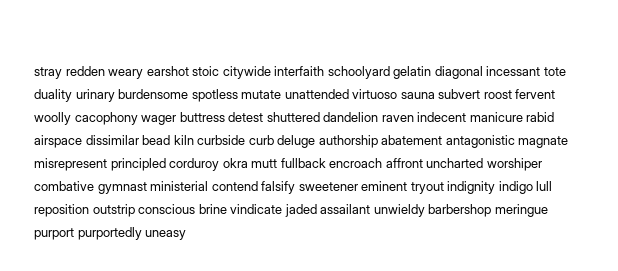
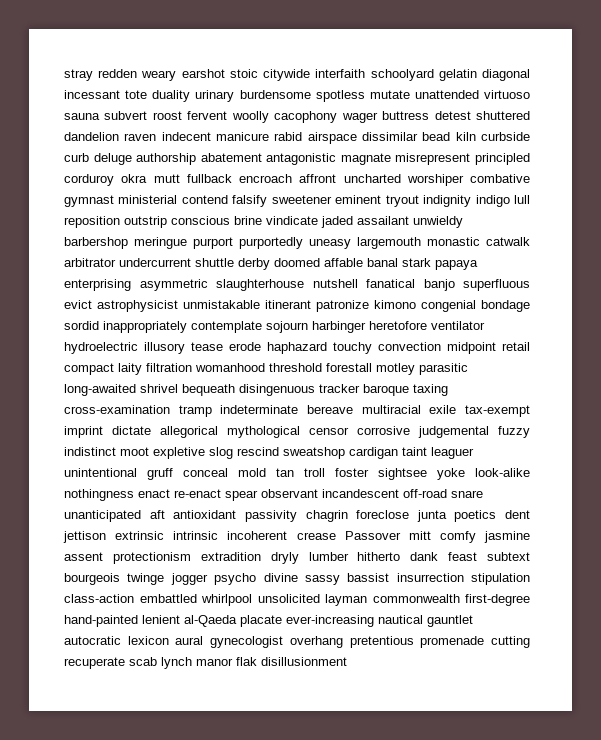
- stray redden weary earshot stoic citywide interfaith schoolyard gelatin diagonal incessant tote duality urinary burdensome spotless mutate unattended virtuoso sauna subvert roost fervent woolly cacophony wager buttress detest shuttered dandelion raven indecent manicure rabid airspace dissimilar bead kiln curbside curb deluge authorship abatement antagonistic magnate misrepresent principled corduroy okra mutt fullback encroach affront uncharted worshiper combative gymnast ministerial contend falsify sweetener eminent tryout indignity indigo lull reposition outstrip conscious brine vindicate jaded assailant unwieldy barbershop meringue purport purportedly uneasy
+ stray redden weary earshot stoic citywide interfaith schoolyard gelatin diagonal incessant tote duality urinary burdensome spotless mutate unattended virtuoso sauna subvert roost fervent woolly cacophony wager buttress detest shuttered dandelion raven indecent manicure rabid airspace dissimilar bead kiln curbside curb deluge authorship abatement antagonistic magnate misrepresent principled corduroy okra mutt fullback encroach affront uncharted worshiper combative gymnast ministerial contend falsify sweetener eminent tryout indignity indigo lull reposition outstrip conscious brine vindicate jaded assailant unwieldy barbershop meringue purport purportedly uneasy largemouth monastic catwalk arbitrator undercurrent shuttle derby doomed affable banal stark papaya enterprising asymmetric slaughterhouse nutshell fanatical banjo superfluous evict astrophysicist unmistakable itinerant patronize kimono congenial bondage sordid inappropriately contemplate sojourn harbinger heretofore ventilator hydroelectric illusory tease erode haphazard touchy convection midpoint retail compact laity filtration womanhood threshold forestall motley parasitic long-awaited shrivel bequeath disingenuous tracker baroque taxing cross-examination tramp indeterminate bereave multiracial exile tax-exempt imprint dictate allegorical mythological censor corrosive judgemental fuzzy indistinct moot expletive slog rescind sweatshop cardigan taint leaguer unintentional gruff conceal mold tan troll foster sightsee yoke look-alike nothingness enact re-enact spear observant incandescent off-road snare unanticipated aft antioxidant passivity chagrin foreclose junta poetics dent jettison extrinsic intrinsic incoherent crease Passover mitt comfy jasmine assent protectionism extradition dryly lumber hitherto dank feast subtext bourgeois twinge jogger psycho divine sassy bassist insurrection stipulation class-action embattled whirlpool unsolicited layman commonwealth first-degree hand-painted lenient al-Qaeda placate ever-increasing nautical gauntlet autocratic lexicon aural gynecologist overhang pretentious promenade cutting recuperate scab lynch manor flak disillusionment

